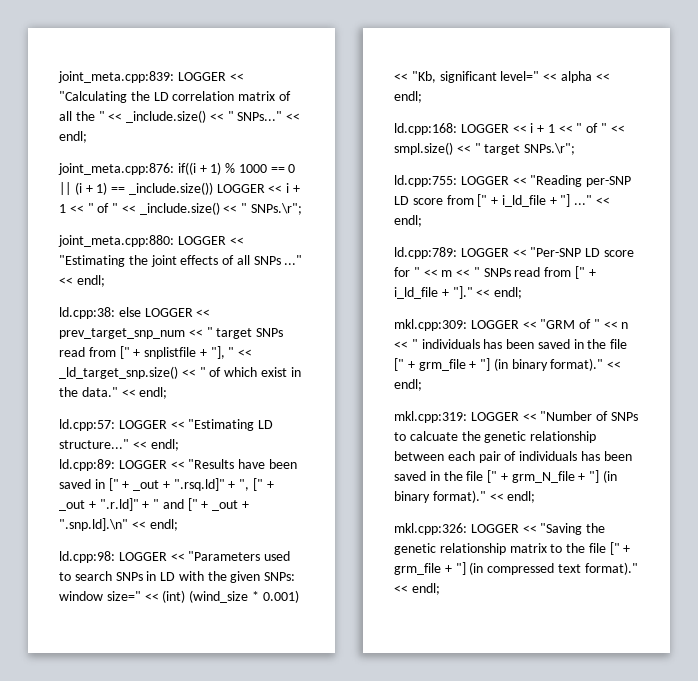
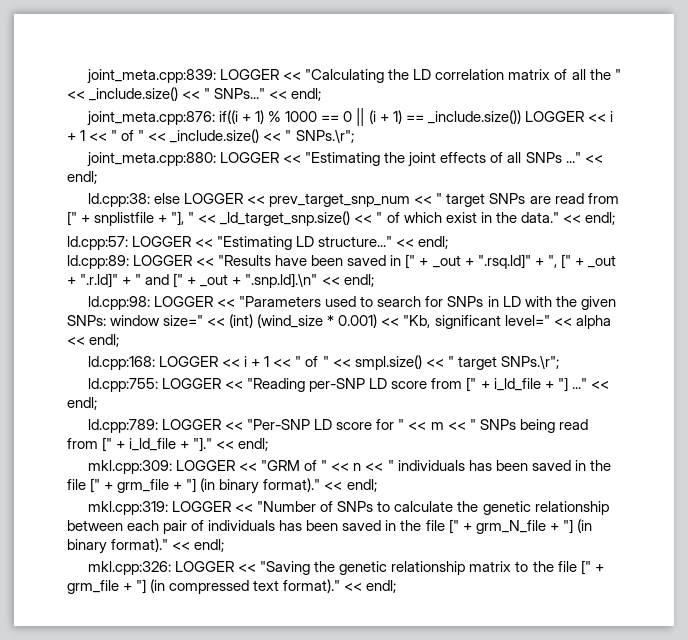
- ld.cpp:38: else LOGGER << prev_target_snp_num << " target SNPs read from [" + snplistfile + "], " << _ld_target_snp.size() << " of which exist in the data."
+ ld.cpp:38: else LOGGER << prev_target_snp_num << " target SNPs are read from [" + snplistfile + "], " << _ld_target_snp.size() << " of which exist in the data."
- ld.cpp:98: LOGGER << "Parameters used to search SNPs in LD with the given SNPs: window size=" << (int) (wind_size * 0.001) << "Kb, significant level=" << alpha << endl;
+ ld.cpp:98: LOGGER << "Parameters used to search for SNPs in LD with the given SNPs: window size=" << (int) (wind_size * 0.001) << "Kb, significant level=" << alpha << endl;
- ld.cpp:789: LOGGER << "Per-SNP LD score for " << m << " SNPs read from [" + i_ld_file + "]."
+ ld.cpp:789: LOGGER << "Per-SNP LD score for " << m << " SNPs being read from [" + i_ld_file + "]."
- mkl.cpp:319: LOGGER << "Number of SNPs to calcuate the genetic relationship between each pair of individuals has been saved in the file [" + grm_N_file + "] (in binary format)."
+ mkl.cpp:319: LOGGER << "Number of SNPs to calculate the genetic relationship between each pair of individuals has been saved in the file [" + grm_N_file + "] (in binary format)."

